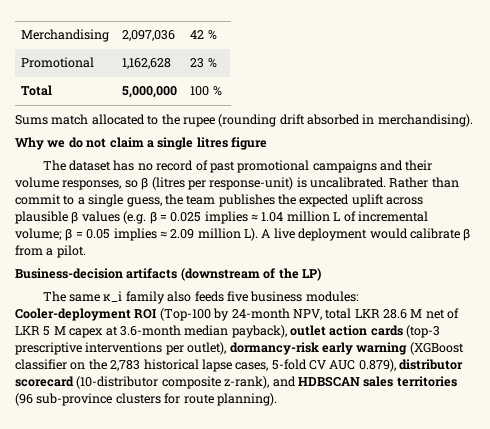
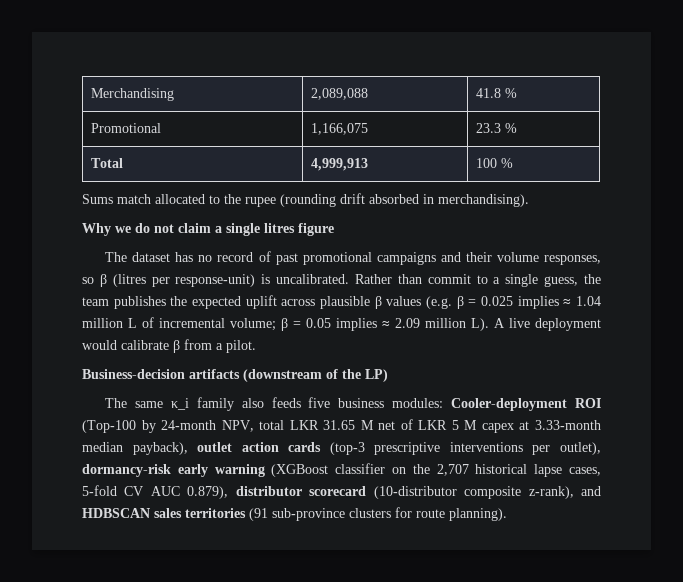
- Merchandising | 2,097,036 | 42 %
+ Merchandising | 2,089,088 | 41.8 %
- Promotional | 1,162,628 | 23 %
+ Promotional | 1,166,075 | 23.3 %
- Total | 5,000,000 | 100 %
+ Total | 4,999,913 | 100 %
- Cooler-deployment ROI (Top-100 by 24-month NPV, total LKR 28.6 M net of LKR 5 M capex at 3.6-month median payback), outlet action cards (top-3 prescriptive interventions per outlet), dormancy-risk early warning (XGBoost classifier on the 2,783 historical lapse cases, 5-fold CV AUC 0.879), distributor scorecard (10-distributor composite z-rank), and HDBSCAN sales territories (96 sub-province clusters for route planning).
+ Cooler-deployment ROI (Top-100 by 24-month NPV, total LKR 31.65 M net of LKR 5 M capex at 3.33-month median payback), outlet action cards (top-3 prescriptive interventions per outlet), dormancy-risk early warning (XGBoost classifier on the 2,707 historical lapse cases, 5-fold CV AUC 0.879), distributor scorecard (10-distributor composite z-rank), and HDBSCAN sales territories (91 sub-province clusters for route planning).

